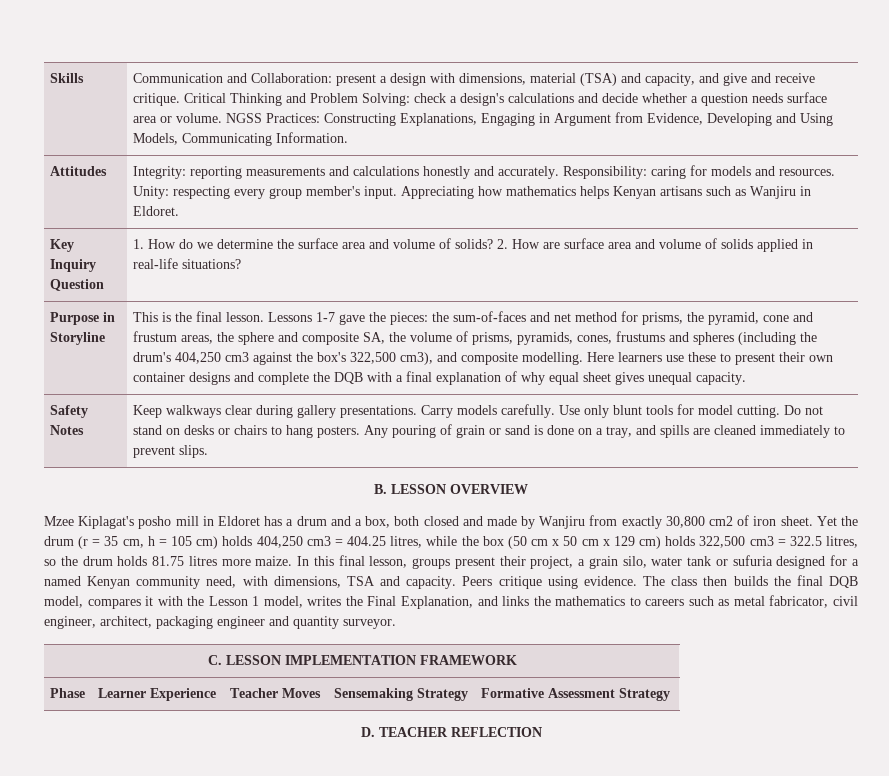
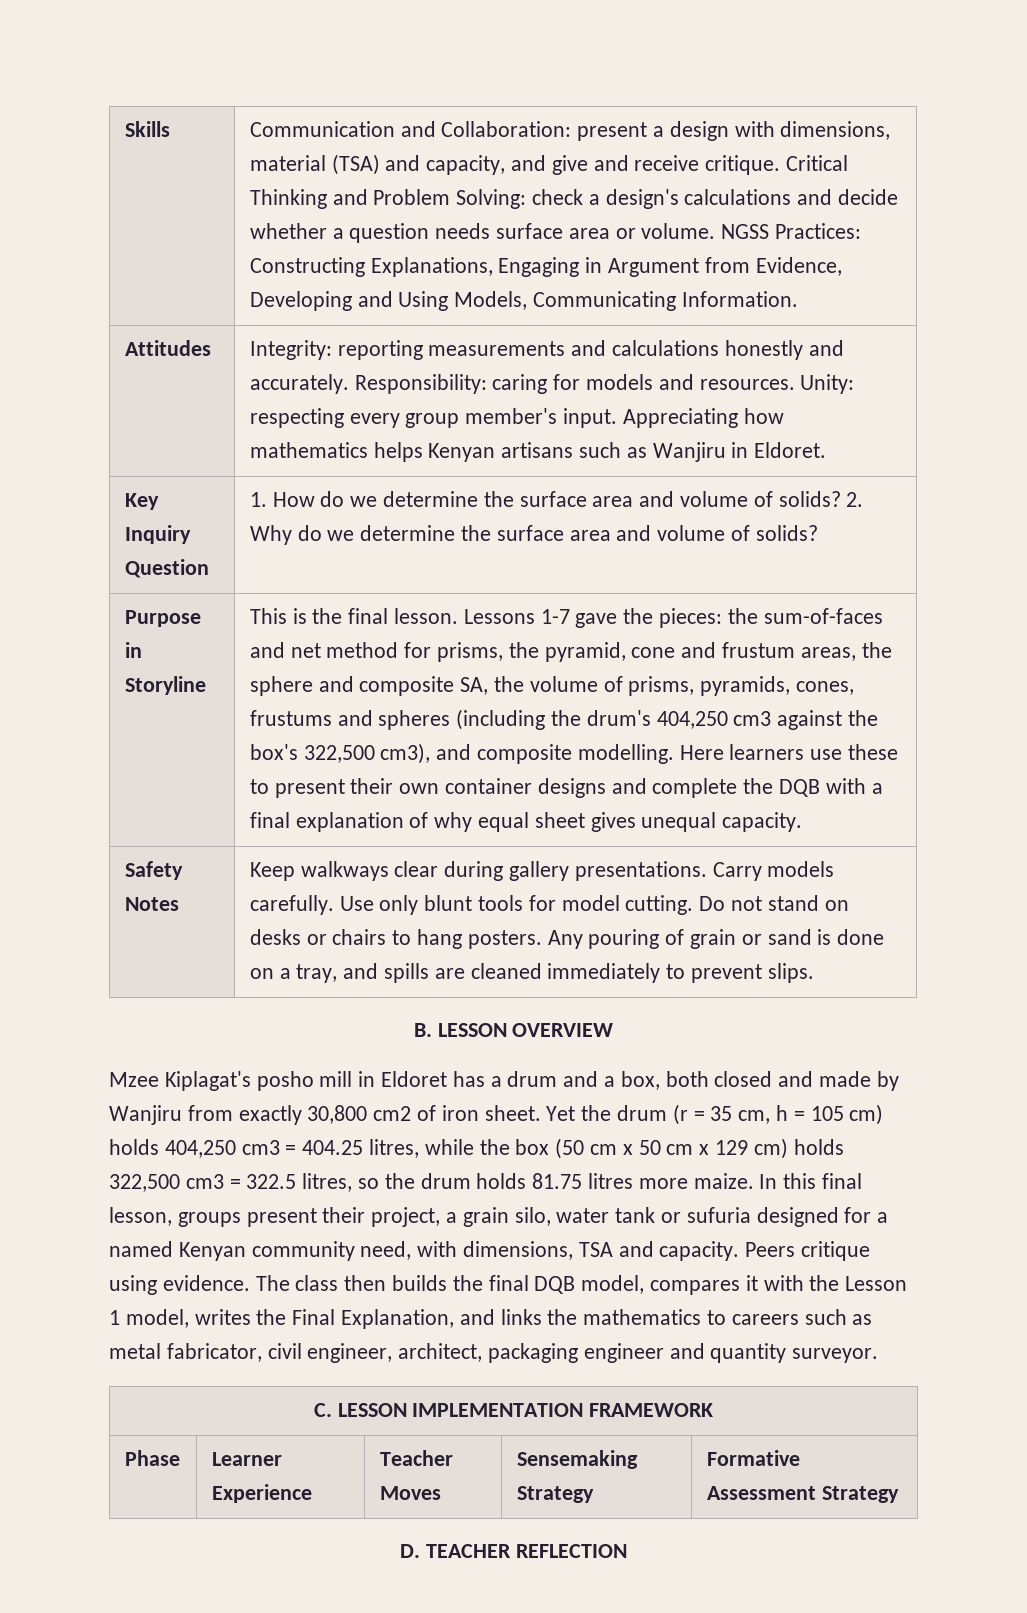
- Key Inquiry Question | 1. How do we determine the surface area and volume of solids? 2. How are surface area and volume of solids applied in real-life situations?
+ Key Inquiry Question | 1. How do we determine the surface area and volume of solids? 2. Why do we determine the surface area and volume of solids?

